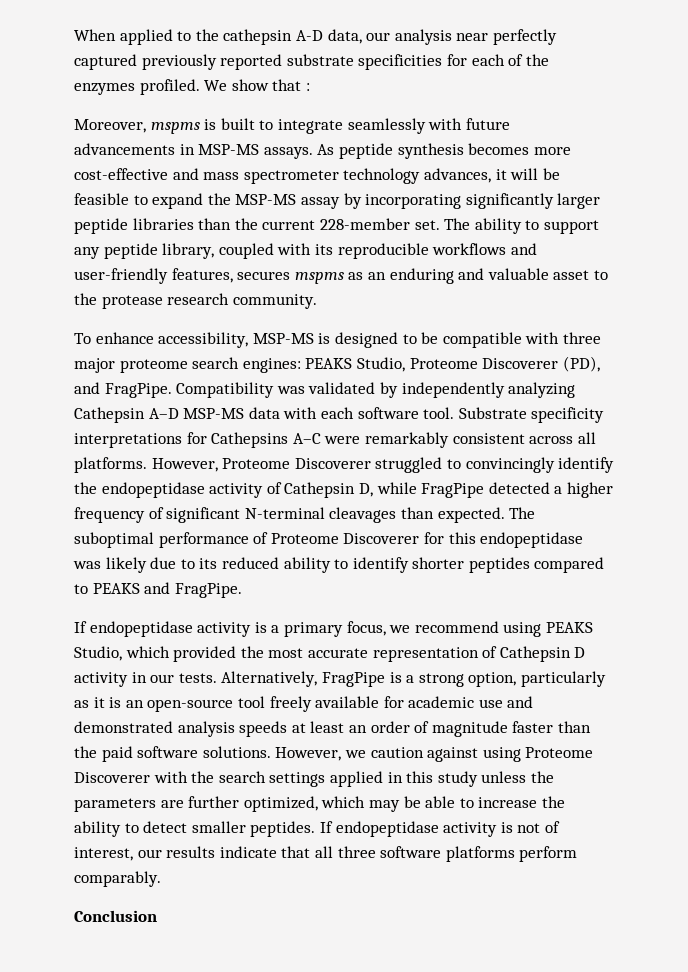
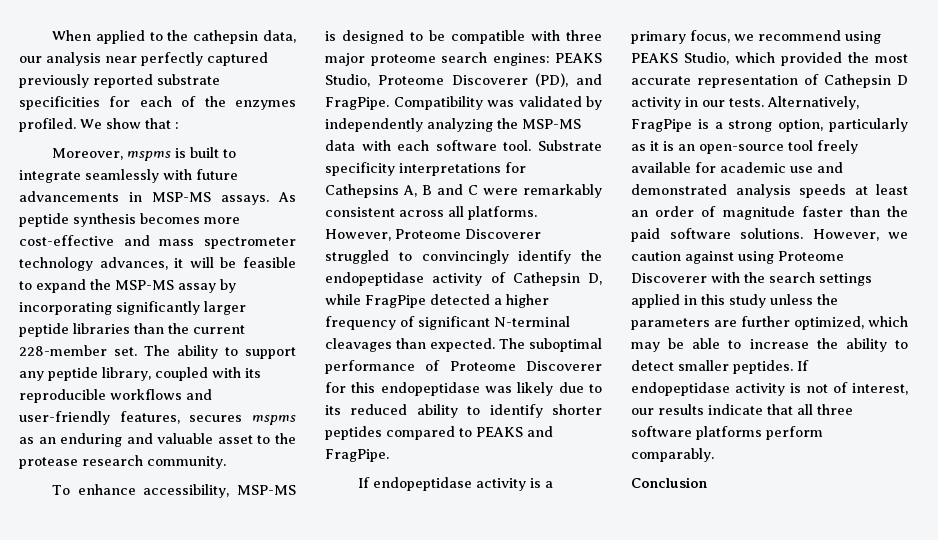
- When applied to the cathepsin A-D data, our analysis near perfectly captured previously reported substrate specificities for each of the enzymes profiled.
+ When applied to the cathepsin data, our analysis near perfectly captured previously reported substrate specificities for each of the enzymes profiled.
- Compatibility was validated by independently analyzing Cathepsin A–D MSP-MS data with each software tool.
+ Compatibility was validated by independently analyzing the MSP-MS data with each software tool.
- Substrate specificity interpretations for Cathepsins A–C were remarkably consistent across all platforms.
+ Substrate specificity interpretations for Cathepsins A, B and C were remarkably consistent across all platforms.

